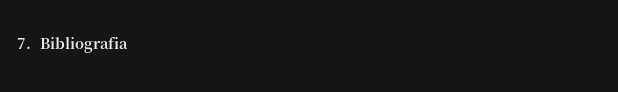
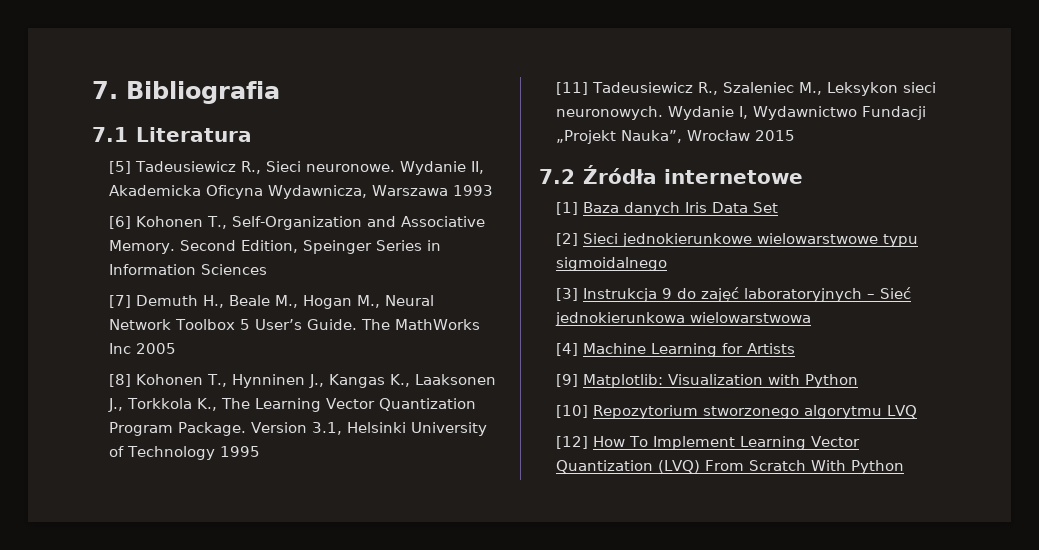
+ 7.1 Literatura
+ [5] Tadeusiewicz R., Sieci neuronowe. Wydanie II, Akademicka Oficyna Wydawnicza, Warszawa 1993
+ [6] Kohonen T., Self-Organization and Associative Memory. Second Edition, Speinger Series in Information Sciences
+ [7] Demuth H., Beale M., Hogan M., Neural Network Toolbox 5 User’s Guide. The MathWorks Inc 2005
+ [8] Kohonen T., Hynninen J., Kangas K., Laaksonen J., Torkkola K., The Learning Vector Quantization Program Package. Version 3.1, Helsinki University of Technology 1995
+ [11] Tadeusiewicz R., Szaleniec M., Leksykon sieci neuronowych. Wydanie I, Wydawnictwo Fundacji „Projekt Nauka”, Wrocław 2015
+ 7.2 Źródła internetowe
+ [1] Baza danych Iris Data Set
+ [2] Sieci jednokierunkowe wielowarstwowe typu sigmoidalnego
+ [3] Instrukcja 9 do zajęć laboratoryjnych – Sieć jednokierunkowa wielowarstwowa
+ [4] Machine Learning for Artists
+ [9] Matplotlib: Visualization with Python
+ [10] Repozytorium stworzonego algorytmu LVQ
+ [12] How To Implement Learning Vector Quantization (LVQ) From Scratch With Python

